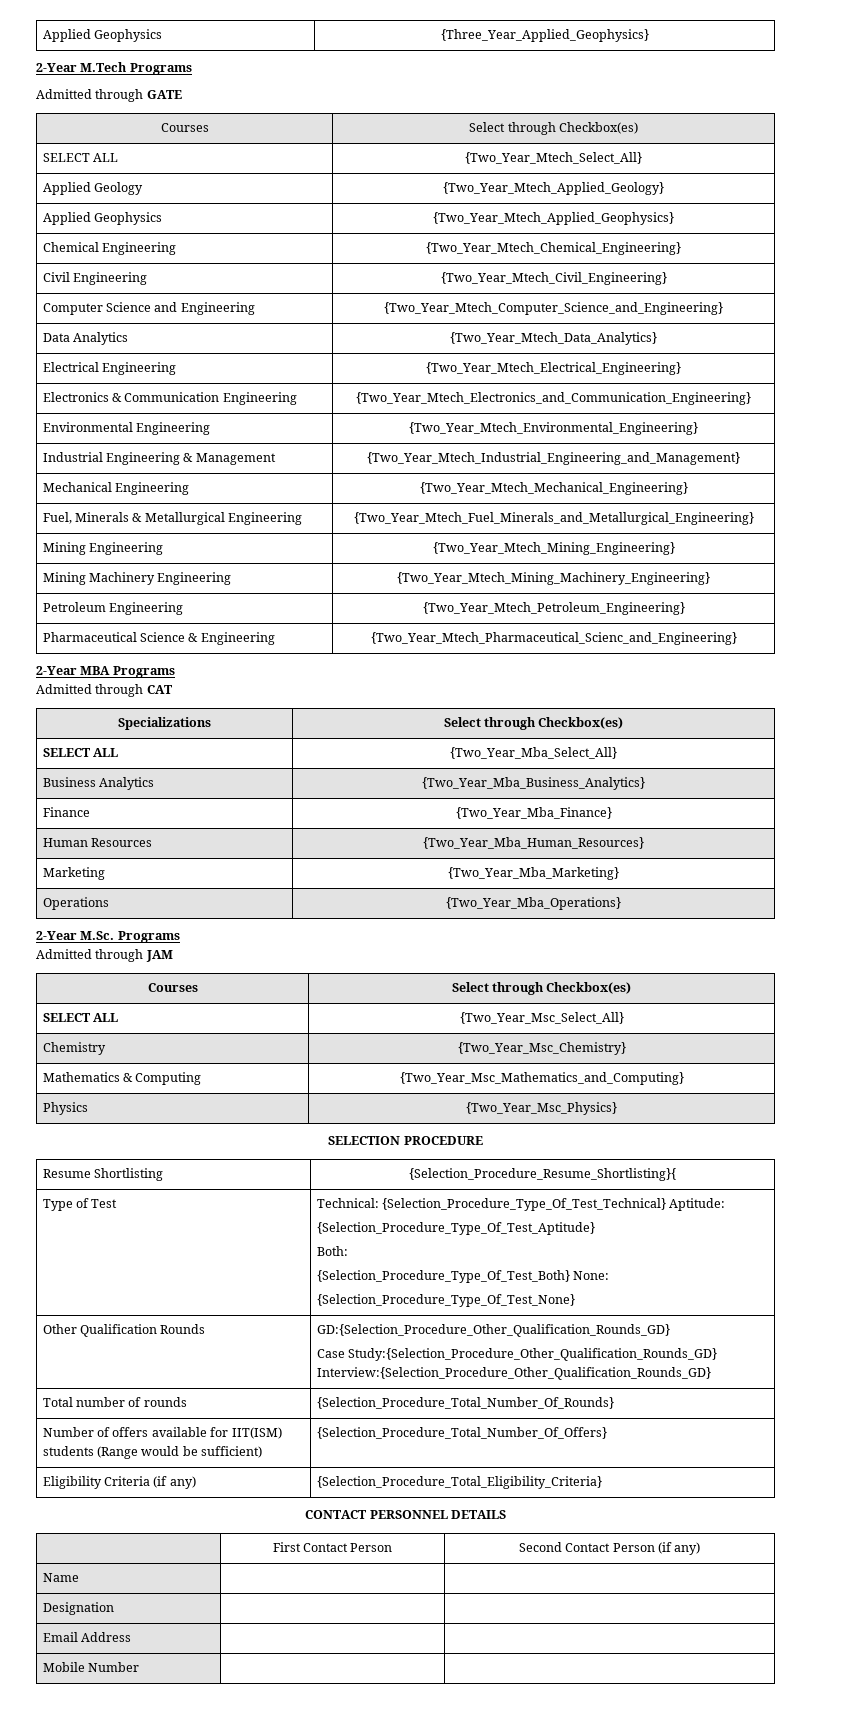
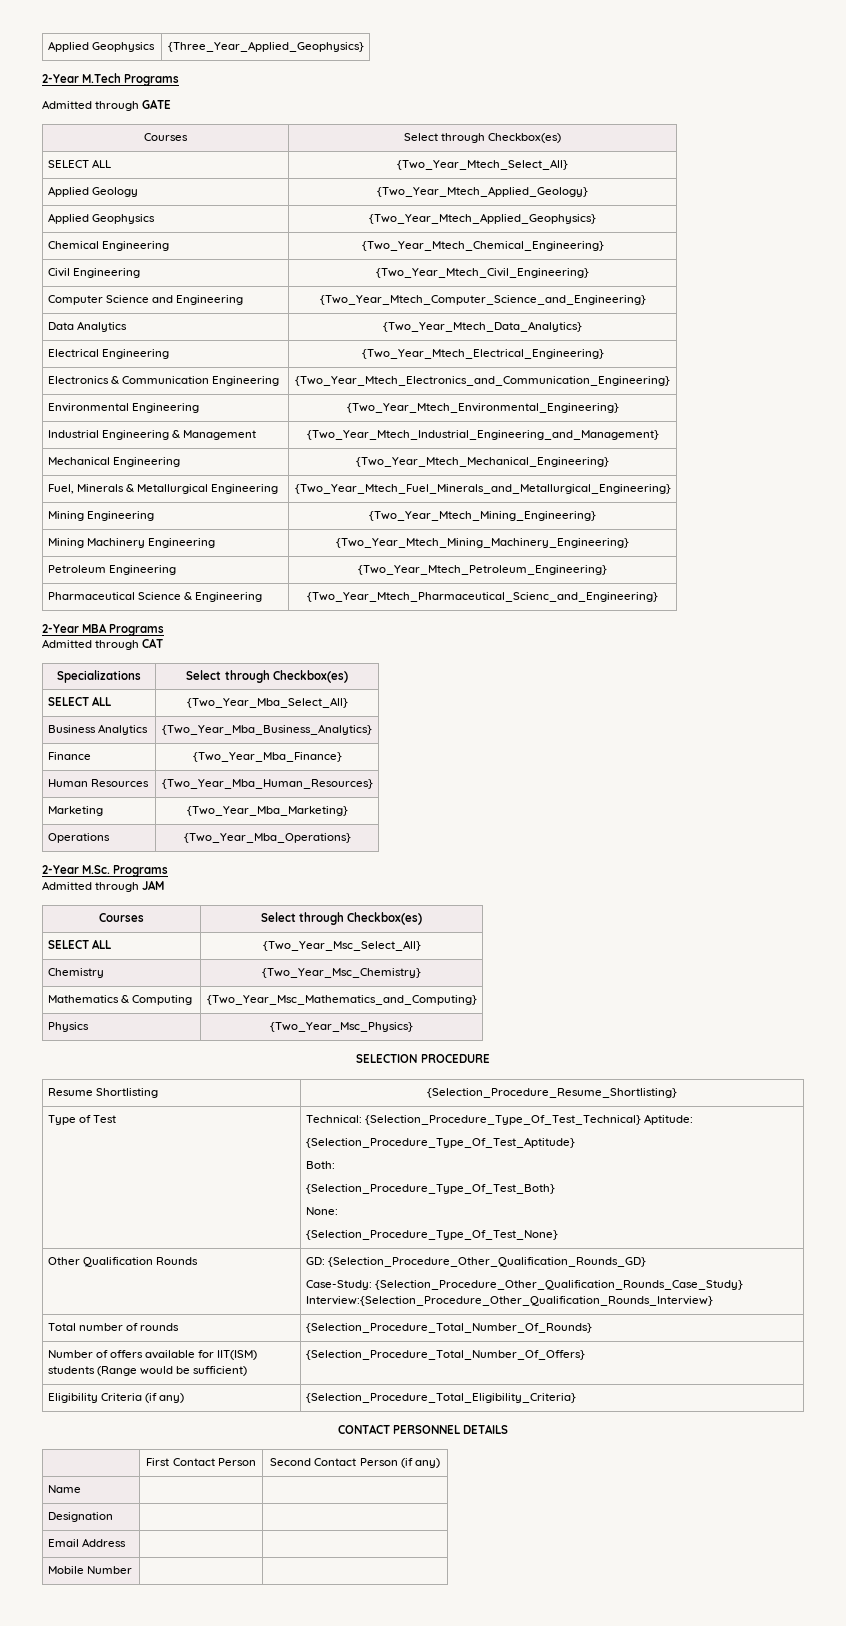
- Resume Shortlisting | {Selection_Procedure_Resume_Shortlisting}{
+ Resume Shortlisting | {Selection_Procedure_Resume_Shortlisting}
  Type of Test | Technical: {Selection_Procedure_Type_Of_Test_Technical} Aptitude:
  {Selection_Procedure_Type_Of_Test_Aptitude}
  Both:
- {Selection_Procedure_Type_Of_Test_Both} None:
+ {Selection_Procedure_Type_Of_Test_Both}
+ None:
- Other Qualification Rounds | GD:{Selection_Procedure_Other_Qualification_Rounds_GD}
- Case Study:{Selection_Procedure_Other_Qualification_Rounds_GD} Interview:{Selection_Procedure_Other_Qualification_Rounds_GD}
+ Other Qualification Rounds | GD: {Selection_Procedure_Other_Qualification_Rounds_GD}
+ Case-Study: {Selection_Procedure_Other_Qualification_Rounds_Case_Study} Interview:{Selection_Procedure_Other_Qualification_Rounds_Interview}

